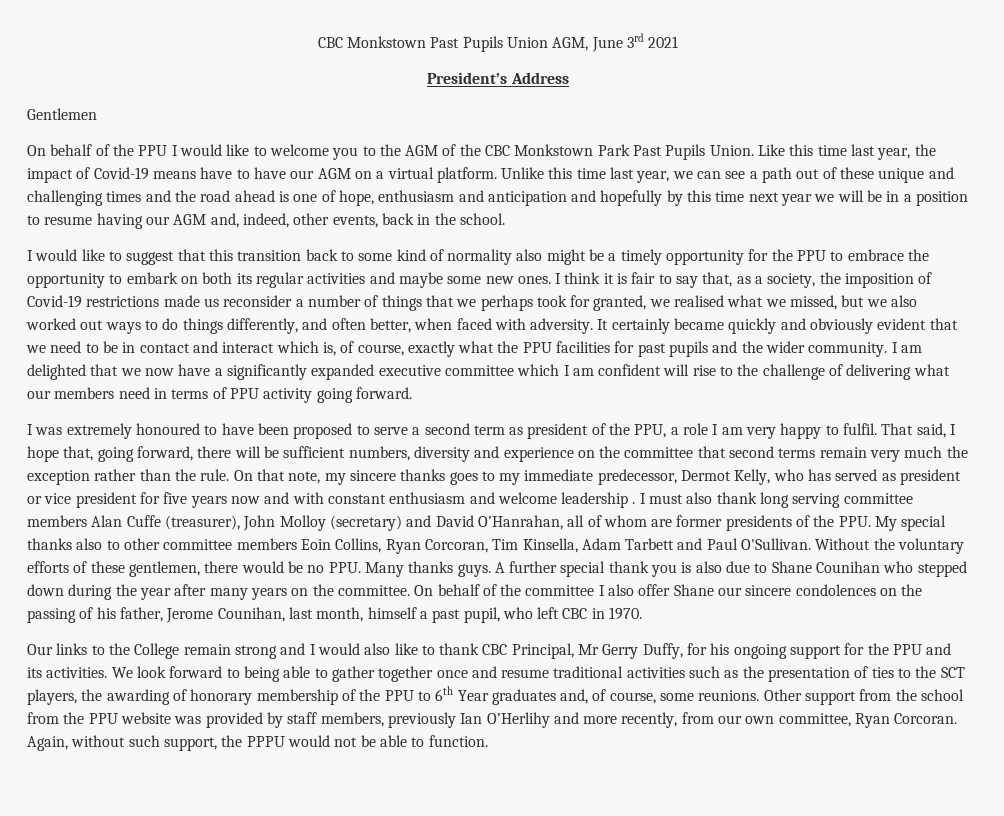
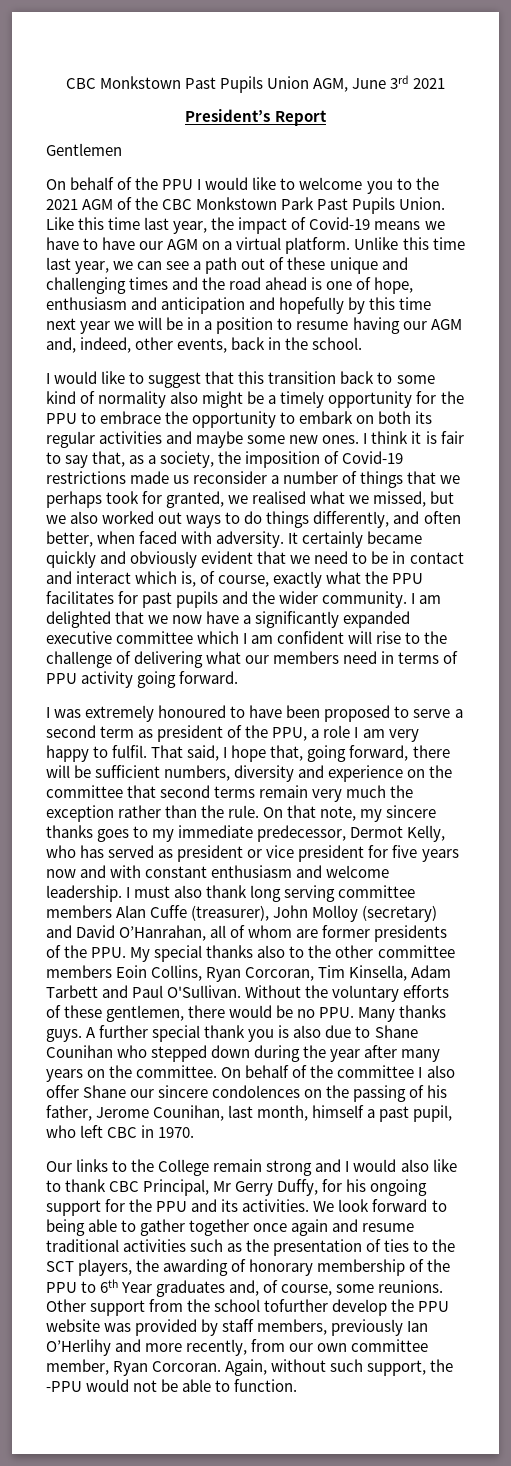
- President’s Address
+ President’s Report
- On behalf of the PPU I would like to welcome you to the AGM of the CBC Monkstown Park Past Pupils Union.
+ On behalf of the PPU I would like to welcome you to the 2021 AGM of the CBC Monkstown Park Past Pupils Union.
- Like this time last year, the impact of Covid-19 means have to have our AGM on a virtual platform.
+ Like this time last year, the impact of Covid-19 means we have to have our AGM on a virtual platform.
- It certainly became quickly and obviously evident that we need to be in contact and interact which is, of course, exactly what the PPU facilities for past pupils and the wider community.
+ It certainly became quickly and obviously evident that we need to be in contact and interact which is, of course, exactly what the PPU facilitates for past pupils and the wider community.
- On that note, my sincere thanks goes to my immediate predecessor, Dermot Kelly, who has served as president or vice president for five years now and with constant enthusiasm and welcome leadership .
+ On that note, my sincere thanks goes to my immediate predecessor, Dermot Kelly, who has served as president or vice president for five years now and with constant enthusiasm and welcome leadership.
- I must also thank long serving committee members Alan Cuffe (treasurer), John Molloy (secretary) and David O’Hanrahan, all of whom are former presidents of the PPU. My special thanks also to other committee members Eoin Collins, Ryan Corcoran, Tim Kinsella, Adam Tarbett and Paul O'Sullivan.
+ I must also thank long serving committee members Alan Cuffe (treasurer), John Molloy (secretary) and David O’Hanrahan, all of whom are former presidents of the PPU. My special thanks also to the other committee members Eoin Collins, Ryan Corcoran, Tim Kinsella, Adam Tarbett and Paul O'Sullivan.
- We look forward to being able to gather together once and resume traditional activities such as the presentation of ties to the SCT players, the awarding of honorary membership of the PPU to 6th Year graduates and, of course, some reunions.
+ We look forward to being able to gather together once again and resume traditional activities such as the presentation of ties to the SCT players, the awarding of honorary membership of the PPU to 6th Year graduates and, of course, some reunions.
- Other support from the school from the PPU website was provided by staff members, previously Ian O’Herlihy and more recently, from our own committee, Ryan Corcoran.
+ Other support from the school tofurther develop the PPU website was provided by staff members, previously Ian O’Herlihy and more recently, from our own committee member, Ryan Corcoran.
- Again, without such support, the PPPU would not be able to function.
+ Again, without such support, the -PPU would not be able to function.

